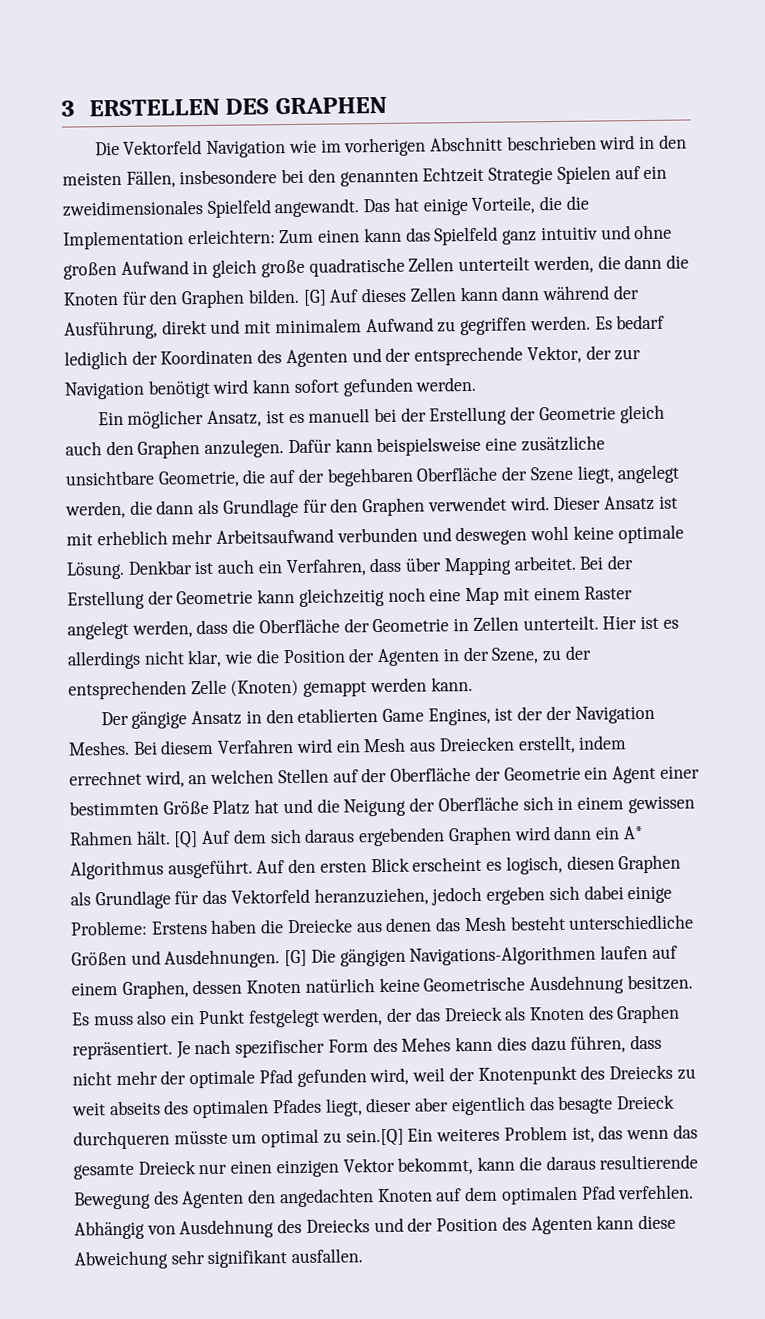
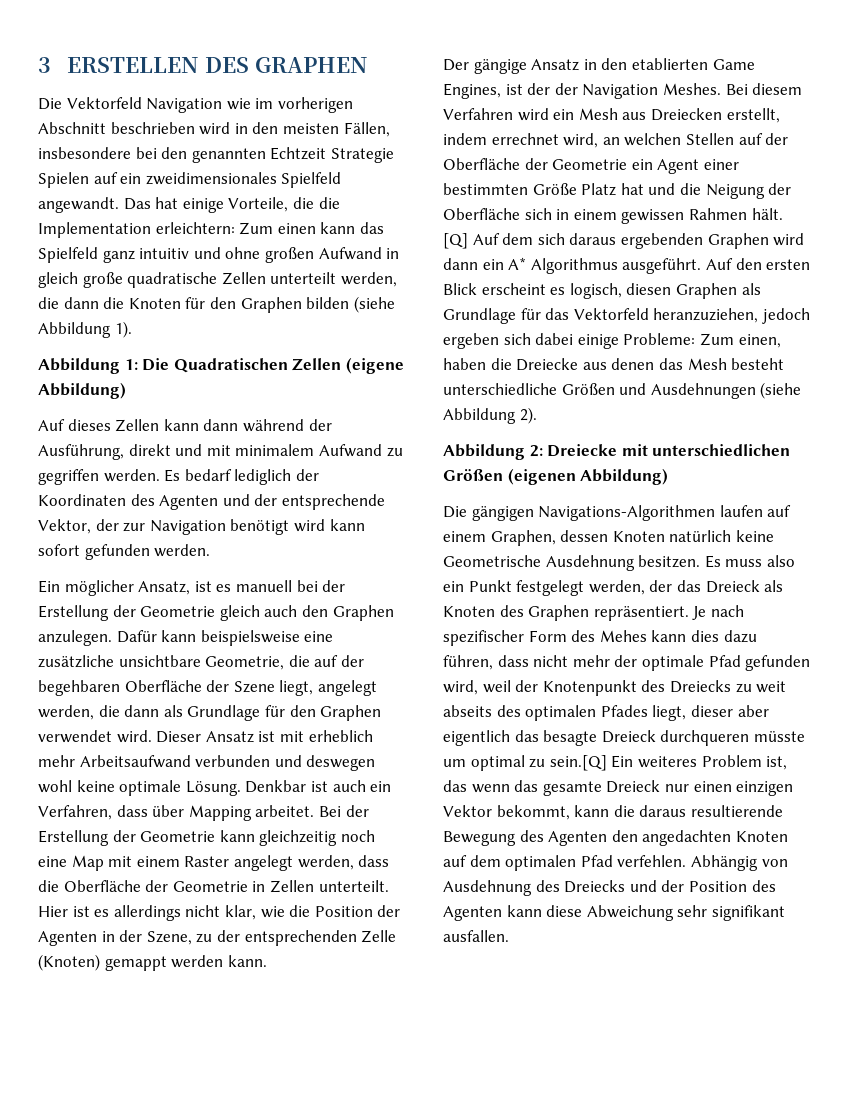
- Das hat einige Vorteile, die die Implementation erleichtern: Zum einen kann das Spielfeld ganz intuitiv und ohne großen Aufwand in gleich große quadratische Zellen unterteilt werden, die dann die Knoten für den Graphen bilden. [G] Auf dieses Zellen kann dann während der Ausführung, direkt und mit minimalem Aufwand zu gegriffen werden.
+ Das hat einige Vorteile, die die Implementation erleichtern: Zum einen kann das Spielfeld ganz intuitiv und ohne großen Aufwand in gleich große quadratische Zellen unterteilt werden, die dann die Knoten für den Graphen bilden (siehe Abbildung 1).
+ Abbildung 1: Die Quadratischen Zellen (eigene Abbildung)
+ Auf dieses Zellen kann dann während der Ausführung, direkt und mit minimalem Aufwand zu gegriffen werden.
- Auf den ersten Blick erscheint es logisch, diesen Graphen als Grundlage für das Vektorfeld heranzuziehen, jedoch ergeben sich dabei einige Probleme: Erstens haben die Dreiecke aus denen das Mesh besteht unterschiedliche Größen und Ausdehnungen. [G] Die gängigen Navigations-Algorithmen laufen auf einem Graphen, dessen Knoten natürlich keine Geometrische Ausdehnung besitzen.
+ Auf den ersten Blick erscheint es logisch, diesen Graphen als Grundlage für das Vektorfeld heranzuziehen, jedoch ergeben sich dabei einige Probleme: Zum einen, haben die Dreiecke aus denen das Mesh besteht unterschiedliche Größen und Ausdehnungen (siehe Abbildung 2).
+ Abbildung 2: Dreiecke mit unterschiedlichen Größen (eigenen Abbildung)
+ Die gängigen Navigations-Algorithmen laufen auf einem Graphen, dessen Knoten natürlich keine Geometrische Ausdehnung besitzen.

